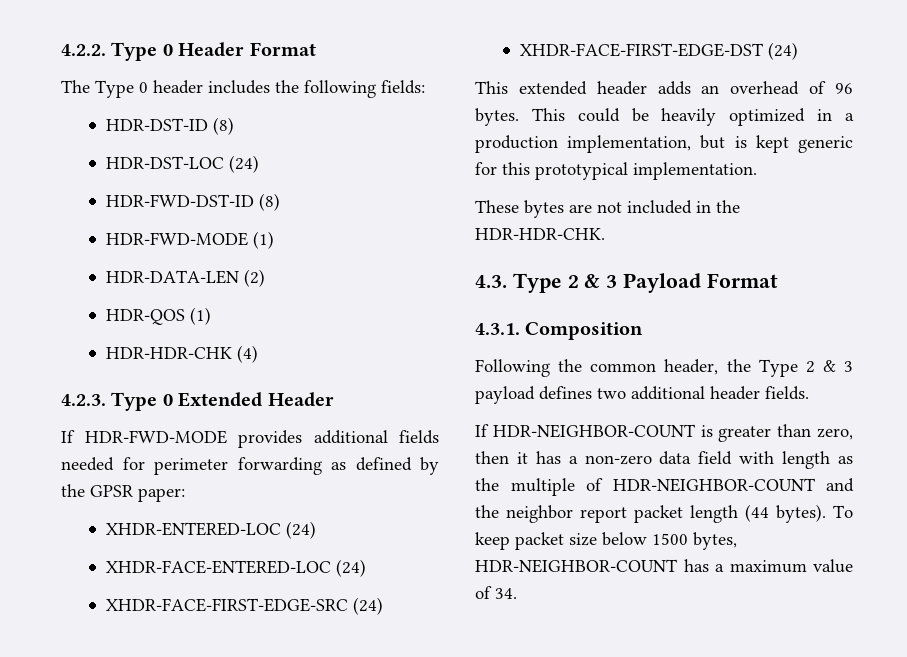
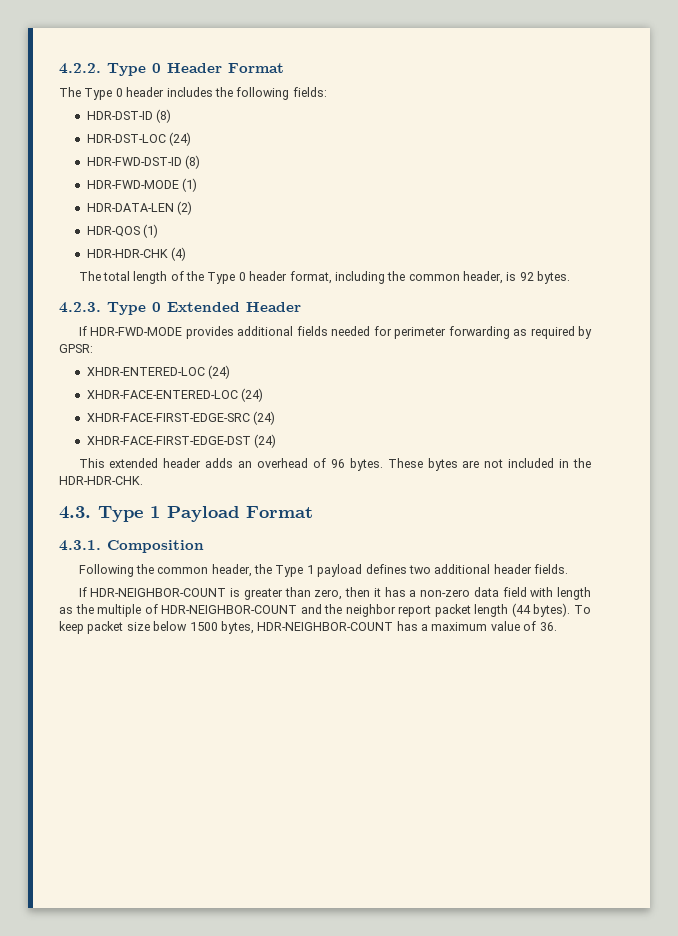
+ The total length of the Type 0 header format, including the common header, is 92 bytes.
- If HDR-FWD-MODE provides additional fields needed for perimeter forwarding as defined by the GPSR paper:
+ If HDR-FWD-MODE provides additional fields needed for perimeter forwarding as required by GPSR:
- This extended header adds an overhead of 96 bytes. This could be heavily optimized in a production implementation, but is kept generic for this prototypical implementation.
- These bytes are not included in the HDR-HDR-CHK.
+ This extended header adds an overhead of 96 bytes. These bytes are not included in the HDR-HDR-CHK.
- 4.3. Type 2 & 3 Payload Format
+ 4.3. Type 1 Payload Format
- Following the common header, the Type 2 & 3 payload defines two additional header fields.
+ Following the common header, the Type 1 payload defines two additional header fields.
- To keep packet size below 1500 bytes, HDR-NEIGHBOR-COUNT has a maximum value of 34.
+ To keep packet size below 1500 bytes, HDR-NEIGHBOR-COUNT has a maximum value of 36.

